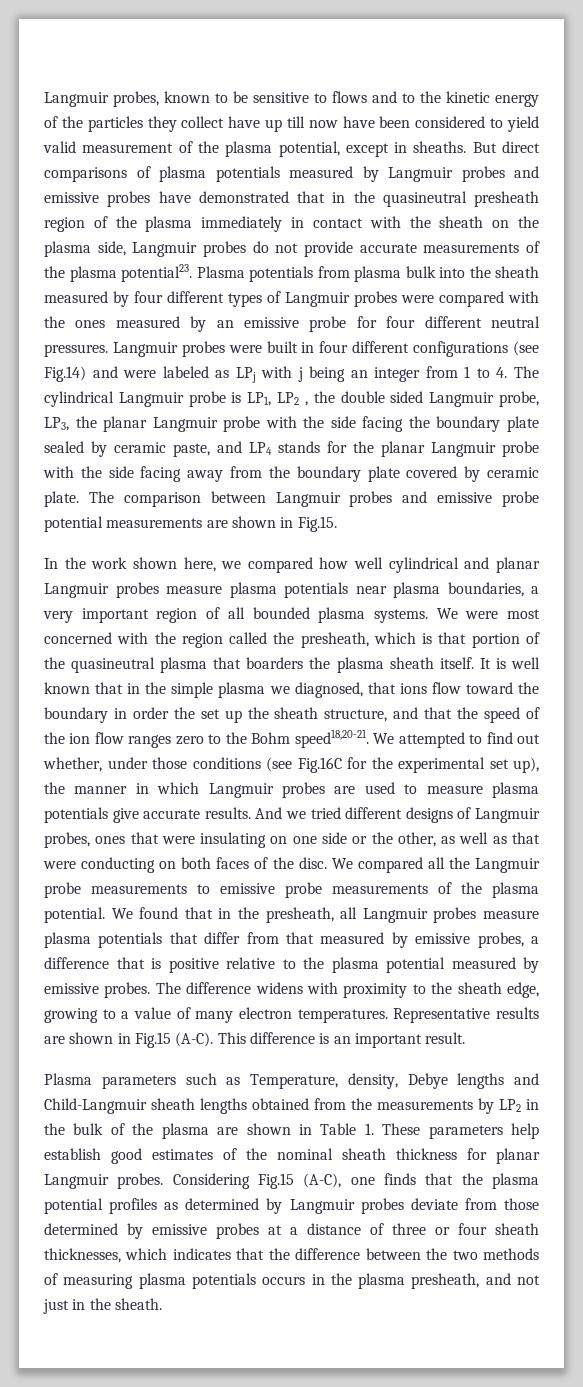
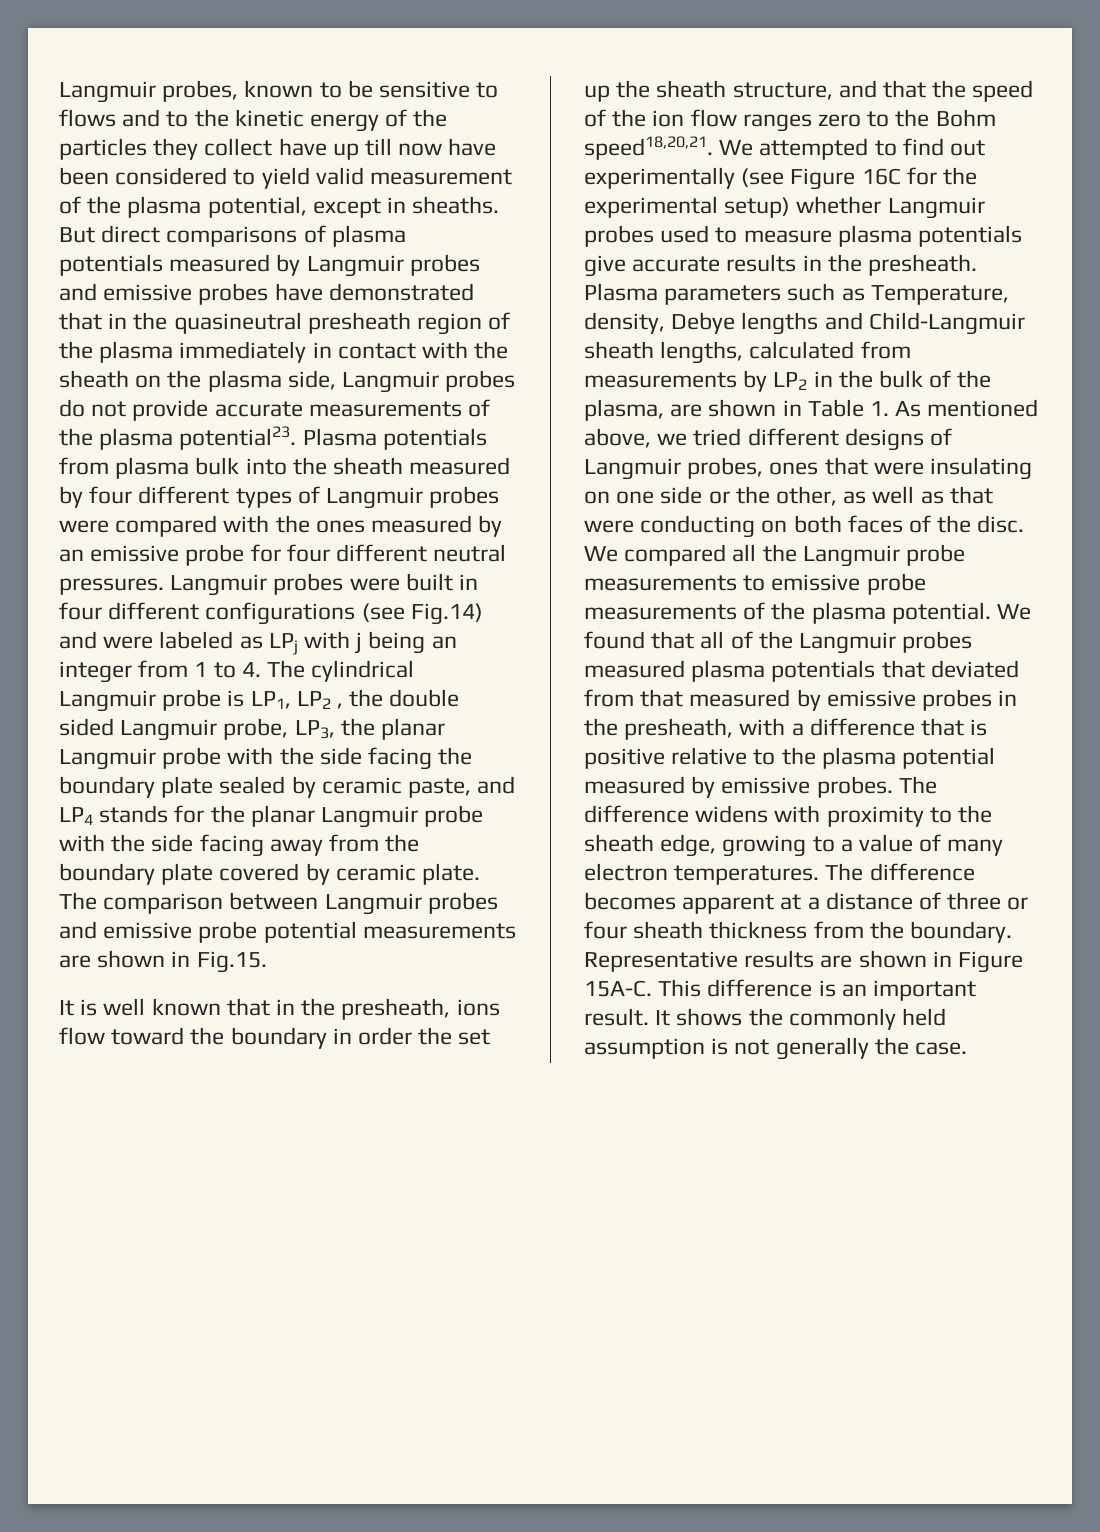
- In the work shown here, we compared how well cylindrical and planar Langmuir probes measure plasma potentials near plasma boundaries, a very important region of all bounded plasma systems. We were most concerned with the region called the presheath, which is that portion of the quasineutral plasma that boarders the plasma sheath itself. It is well known that in the simple plasma we diagnosed, that ions flow toward the boundary in order the set up the sheath structure, and that the speed of the ion flow ranges zero to the Bohm speed18,20-21.
+ It is well known that in the presheath, ions flow toward the boundary in order the set up the sheath structure, and that the speed of the ion flow ranges zero to the Bohm speed18,20,21.
- We attempted to find out whether, under those conditions (see Fig.16C for the experimental set up), the manner in which Langmuir probes are used to measure plasma potentials give accurate results. And we tried different designs of Langmuir probes, ones that were insulating on one side or the other, as well as that were conducting on both faces of the disc.
+ We attempted to find out experimentally (see Figure 16C for the experimental setup) whether Langmuir probes used to measure plasma potentials give accurate results in the presheath. Plasma parameters such as Temperature, density, Debye lengths and Child-Langmuir sheath lengths, calculated from measurements by LP2 in the bulk of the plasma, are shown in Table 1. As mentioned above, we tried different designs of Langmuir probes, ones that were insulating on one side or the other, as well as that were conducting on both faces of the disc.
- We found that in the presheath, all Langmuir probes measure plasma potentials that differ from that measured by emissive probes, a difference that is positive relative to the plasma potential measured by emissive probes.
+ We found that all of the Langmuir probes measured plasma potentials that deviated from that measured by emissive probes in the presheath, with a difference that is positive relative to the plasma potential measured by emissive probes.
- Representative results are shown in Fig.15 (A-C). This difference is an important result.
- Plasma parameters such as Temperature, density, Debye lengths and Child-Langmuir sheath lengths obtained from the measurements by LP2 in the bulk of the plasma are shown in Table 1. These parameters help establish good estimates of the nominal sheath thickness for planar Langmuir probes. Considering Fig.15 (A-C), one finds that the plasma potential profiles as determined by Langmuir probes deviate from those determined by emissive probes at a distance of three or four sheath thicknesses, which indicates that the difference between the two methods of measuring plasma potentials occurs in the plasma presheath, and not just in the sheath.
+ The difference becomes apparent at a distance of three or four sheath thickness from the boundary. Representative results are shown in Figure 15A-C. This difference is an important result. It shows the commonly held assumption is not generally the case.

